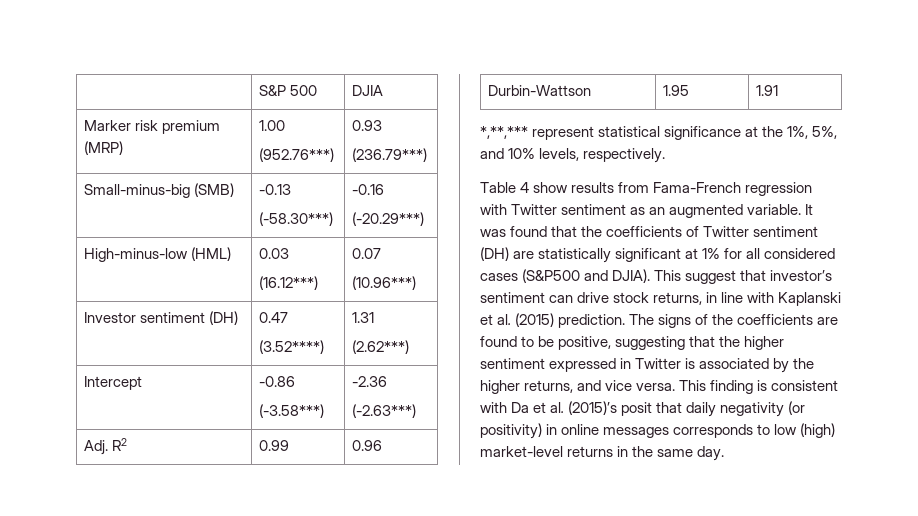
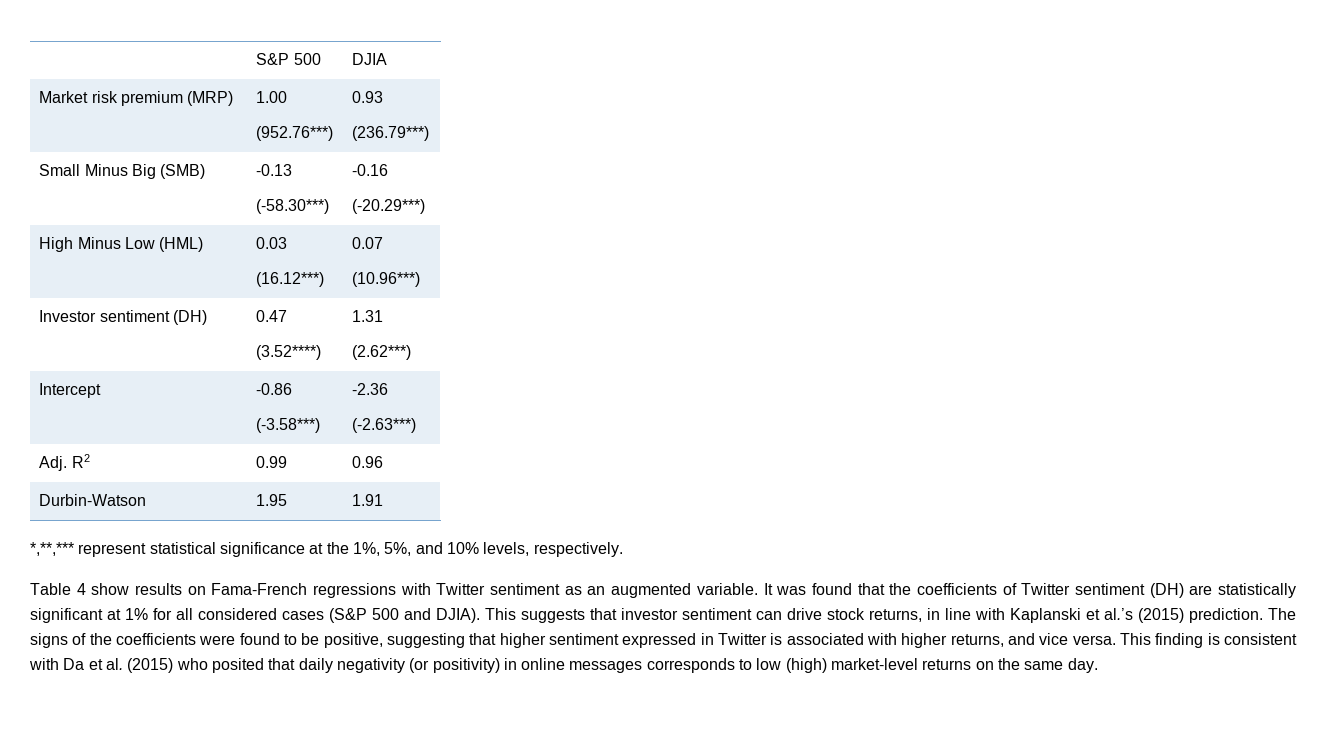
- Marker risk premium (MRP) | 1.00
+ Market risk premium (MRP) | 1.00
- Small-minus-big (SMB) | -0.13
+ Small Minus Big (SMB) | -0.13
- High-minus-low (HML) | 0.03
+ High Minus Low (HML) | 0.03
- Durbin-Wattson | 1.95 | 1.91
+ Durbin-Watson | 1.95 | 1.91
- Table 4 show results from Fama-French regression with Twitter sentiment as an augmented variable.
+ Table 4 show results on Fama-French regressions with Twitter sentiment as an augmented variable.
- It was found that the coefficients of Twitter sentiment (DH) are statistically significant at 1% for all considered cases (S&P500 and DJIA).
+ It was found that the coefficients of Twitter sentiment (DH) are statistically significant at 1% for all considered cases (S&P 500 and DJIA).
- This suggest that investor’s sentiment can drive stock returns, in line with Kaplanski et al. (2015) prediction.
+ This suggests that investor sentiment can drive stock returns, in line with Kaplanski et al.’s (2015) prediction.
- The signs of the coefficients are found to be positive, suggesting that the higher sentiment expressed in Twitter is associated by the higher returns, and vice versa.
+ The signs of the coefficients were found to be positive, suggesting that higher sentiment expressed in Twitter is associated with higher returns, and vice versa.
- This finding is consistent with Da et al. (2015)’s posit that daily negativity (or positivity) in online messages corresponds to low (high) market-level returns in the same day.
+ This finding is consistent with Da et al. (2015) who posited that daily negativity (or positivity) in online messages corresponds to low (high) market-level returns on the same day.

